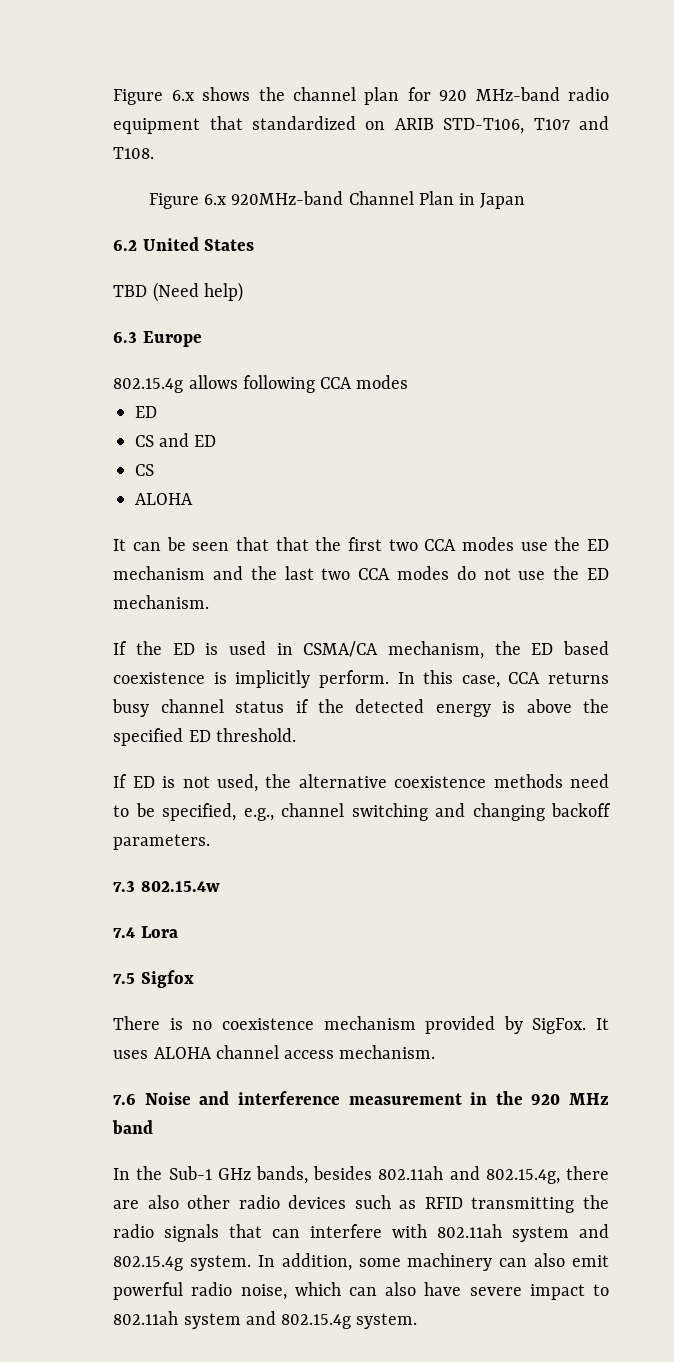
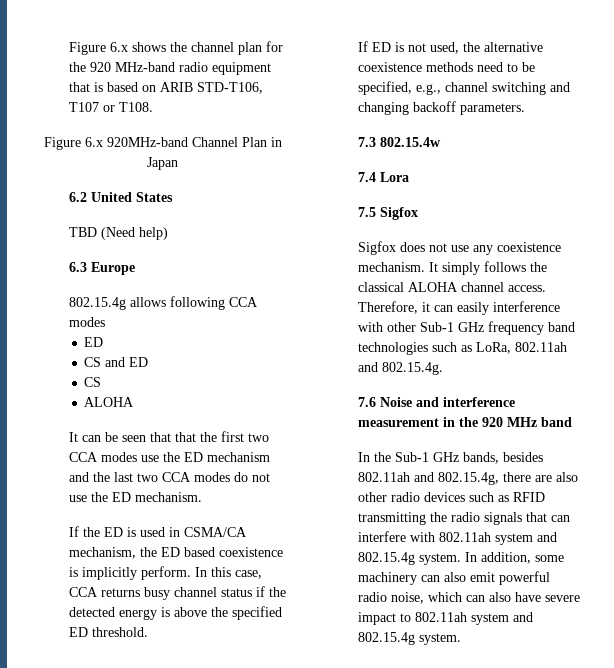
- Figure 6.x shows the channel plan for 920 MHz-band radio equipment that standardized on ARIB STD-T106, T107 and T108.
+ Figure 6.x shows the channel plan for the 920 MHz-band radio equipment that is based on ARIB STD-T106, T107 or T108.
- There is no coexistence mechanism provided by SigFox. It uses ALOHA channel access mechanism.
+ Sigfox does not use any coexistence mechanism. It simply follows the classical ALOHA channel access. Therefore, it can easily interference with other Sub-1 GHz frequency band technologies such as LoRa, 802.11ah and 802.15.4g.

